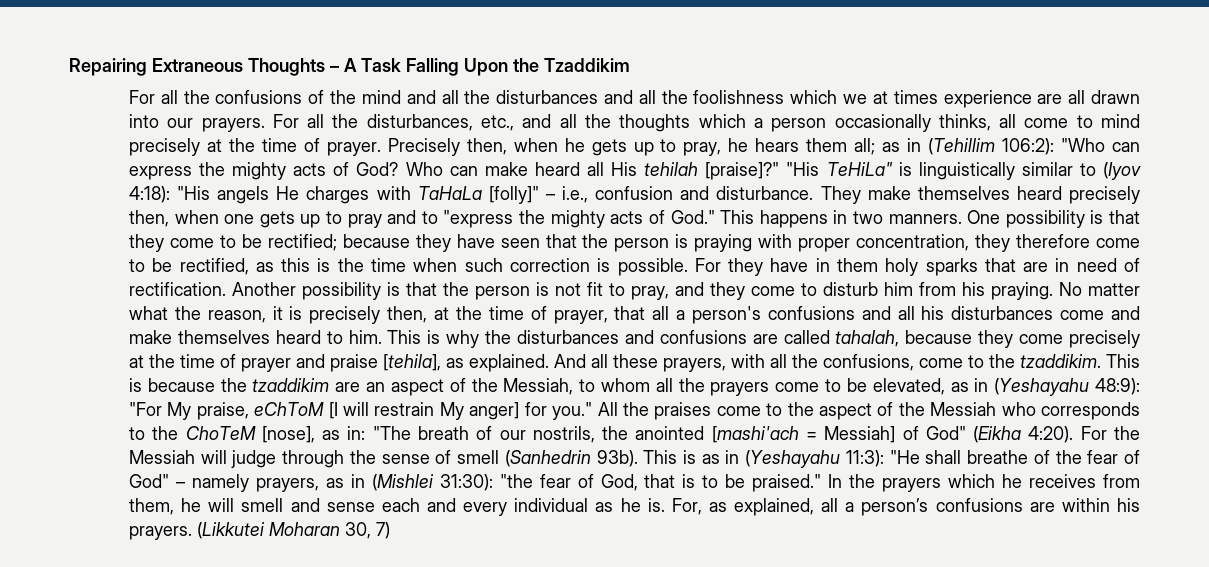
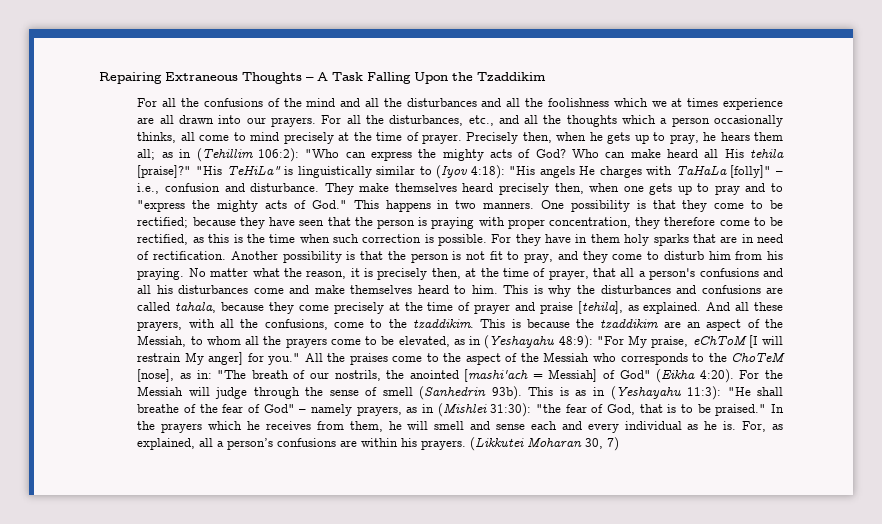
- Who can make heard all His tehilah [praise]?"
+ Who can make heard all His tehila [praise]?"
- This is why the disturbances and confusions are called tahalah, because they come precisely at the time of prayer and praise [tehila], as explained.
+ This is why the disturbances and confusions are called tahala, because they come precisely at the time of prayer and praise [tehila], as explained.

